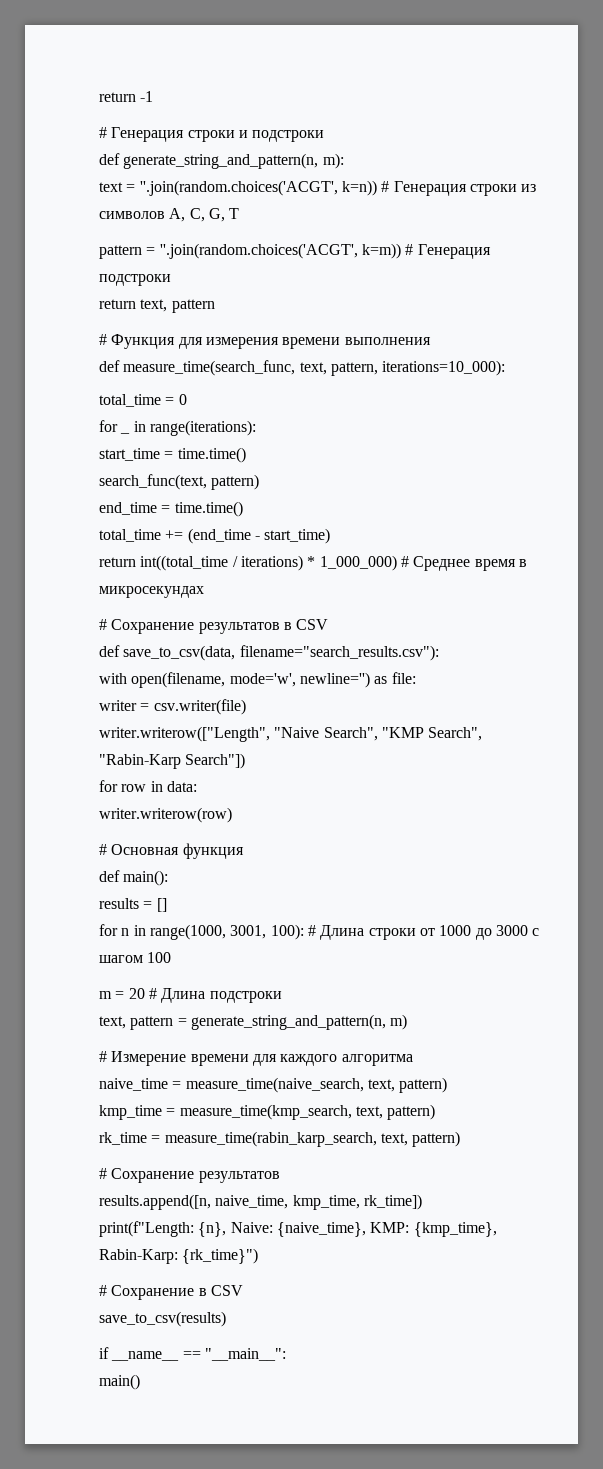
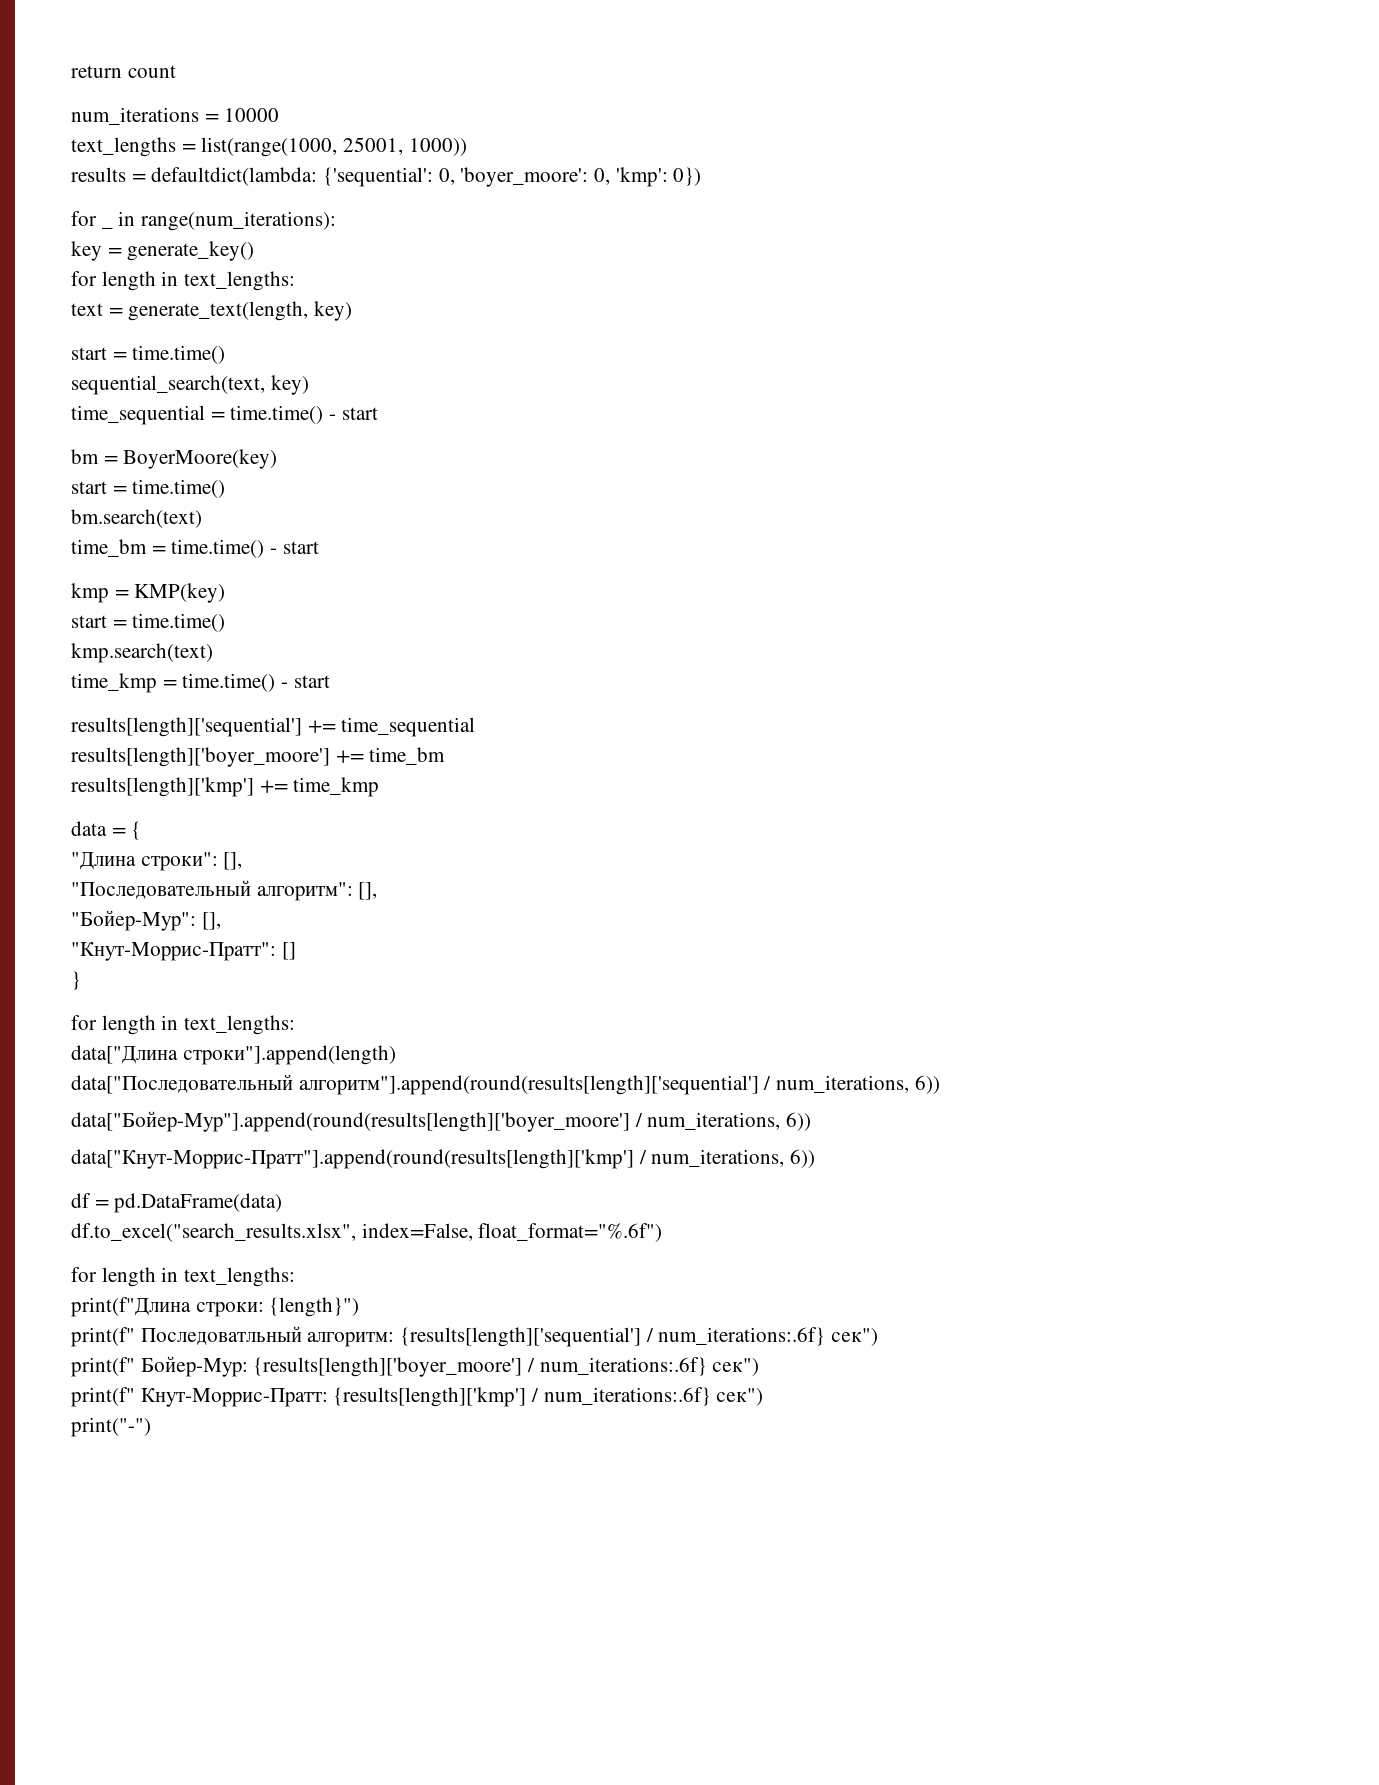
- return -1
- # Генерация строки и подстроки
- def generate_string_and_pattern(n, m):
- text = ''.join(random.choices('ACGT', k=n)) # Генерация строки из символов A, C, G, T
- pattern = ''.join(random.choices('ACGT', k=m)) # Генерация подстроки
- return text, pattern
- # Функция для измерения времени выполнения
- def measure_time(search_func, text, pattern, iterations=10_000):
- total_time = 0
- for _ in range(iterations):
- start_time = time.time()
- search_func(text, pattern)
- end_time = time.time()
- total_time += (end_time - start_time)
- return int((total_time / iterations) * 1_000_000) # Среднее время в микросекундах
- # Сохранение результатов в CSV
- def save_to_csv(data, filename="search_results.csv"):
- with open(filename, mode='w', newline='') as file:
- writer = csv.writer(file)
- writer.writerow(["Length", "Naive Search", "KMP Search", "Rabin-Karp Search"])
- for row in data:
- writer.writerow(row)
- # Основная функция
- def main():
- results = []
- for n in range(1000, 3001, 100): # Длина строки от 1000 до 3000 с шагом 100
- m = 20 # Длина подстроки
- text, pattern = generate_string_and_pattern(n, m)
- # Измерение времени для каждого алгоритма
- naive_time = measure_time(naive_search, text, pattern)
- kmp_time = measure_time(kmp_search, text, pattern)
- rk_time = measure_time(rabin_karp_search, text, pattern)
- # Сохранение результатов
- results.append([n, naive_time, kmp_time, rk_time])
- print(f"Length: {n}, Naive: {naive_time}, KMP: {kmp_time}, Rabin-Karp: {rk_time}")
- # Сохранение в CSV
- save_to_csv(results)
- if __name__ == "__main__":
- main()
+ return count
+ num_iterations = 10000
+ text_lengths = list(range(1000, 25001, 1000))
+ results = defaultdict(lambda: {'sequential': 0, 'boyer_moore': 0, 'kmp': 0})
+ for _ in range(num_iterations):
+ key = generate_key()
+ for length in text_lengths:
+ text = generate_text(length, key)
+ start = time.time()
+ sequential_search(text, key)
+ time_sequential = time.time() - start
+ bm = BoyerMoore(key)
+ start = time.time()
+ bm.search(text)
+ time_bm = time.time() - start
+ kmp = KMP(key)
+ start = time.time()
+ kmp.search(text)
+ time_kmp = time.time() - start
+ results[length]['sequential'] += time_sequential
+ results[length]['boyer_moore'] += time_bm
+ results[length]['kmp'] += time_kmp
+ data = {
+ "Длина строки": [],
+ "Последовательный алгоритм": [],
+ "Бойер-Мур": [],
+ "Кнут-Моррис-Пратт": []
+ }
+ for length in text_lengths:
+ data["Длина строки"].append(length)
+ data["Последовательный алгоритм"].append(round(results[length]['sequential'] / num_iterations, 6))
+ data["Бойер-Мур"].append(round(results[length]['boyer_moore'] / num_iterations, 6))
+ data["Кнут-Моррис-Пратт"].append(round(results[length]['kmp'] / num_iterations, 6))
+ df = pd.DataFrame(data)
+ df.to_excel("search_results.xlsx", index=False, float_format="%.6f")
+ for length in text_lengths:
+ print(f"Длина строки: {length}")
+ print(f" Последоватльный алгоритм: {results[length]['sequential'] / num_iterations:.6f} сек")
+ print(f" Бойер-Мур: {results[length]['boyer_moore'] / num_iterations:.6f} сек")
+ print(f" Кнут-Моррис-Пратт: {results[length]['kmp'] / num_iterations:.6f} сек")
+ print("-")

